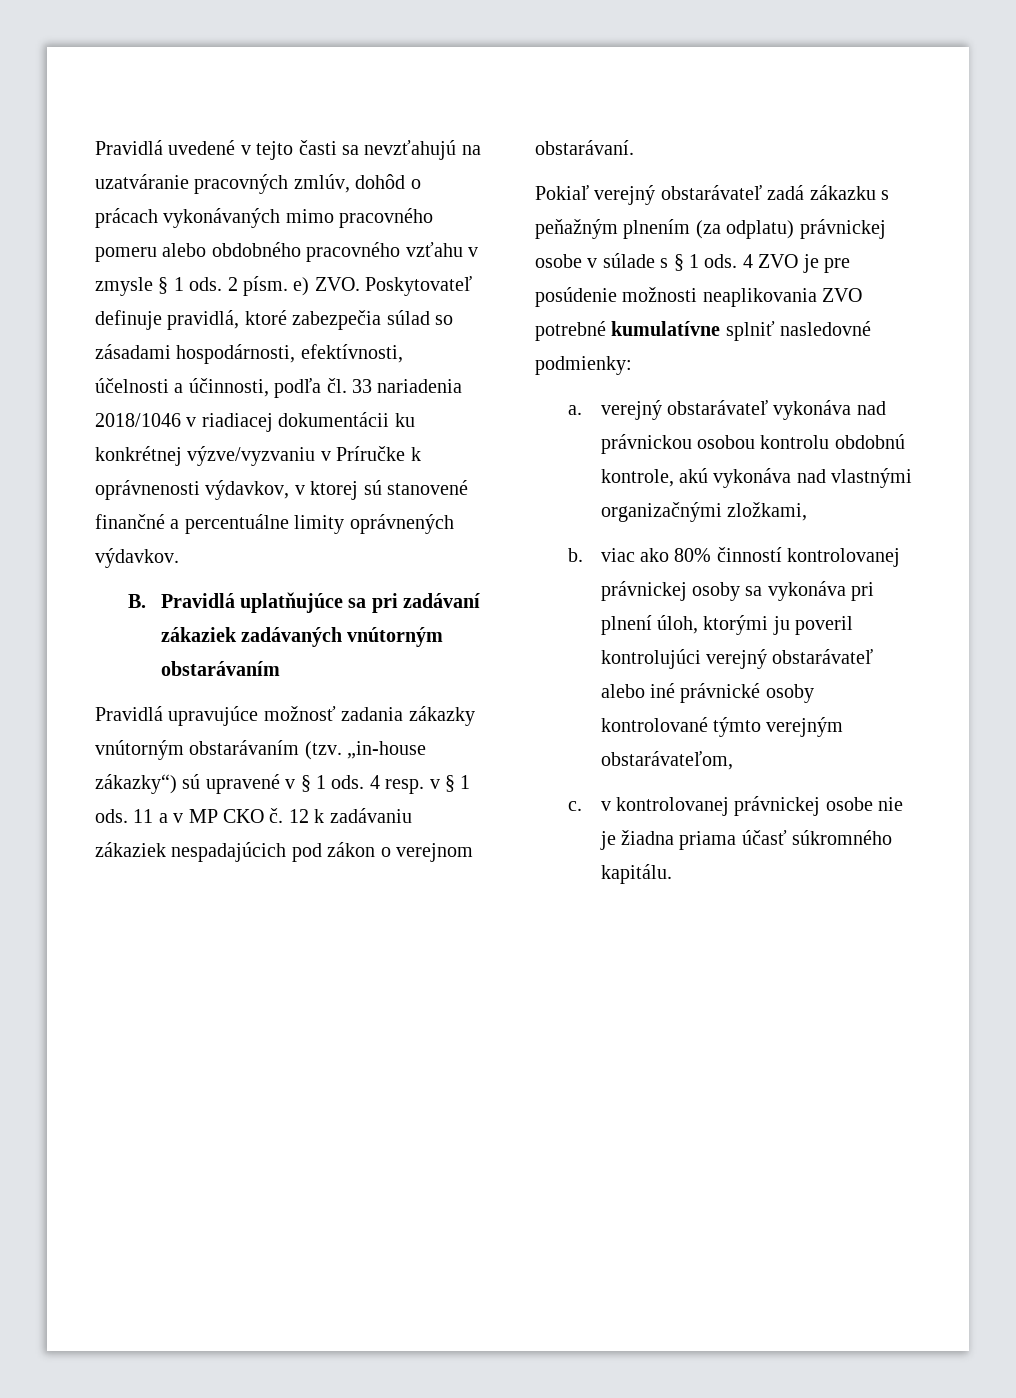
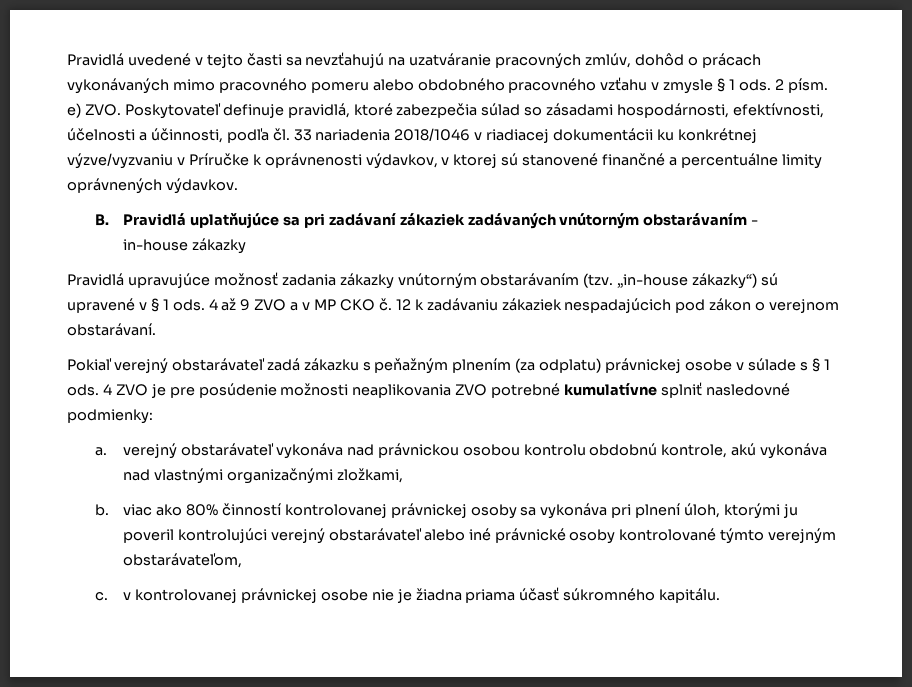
- B. Pravidlá uplatňujúce sa pri zadávaní zákaziek zadávaných vnútorným obstarávaním
+ B. Pravidlá uplatňujúce sa pri zadávaní zákaziek zadávaných vnútorným obstarávaním -
+ in-house zákazky
- 4 resp. v § 1 ods. 11 a v MP CKO č.
+ 4 až 9 ZVO a v MP CKO č.

